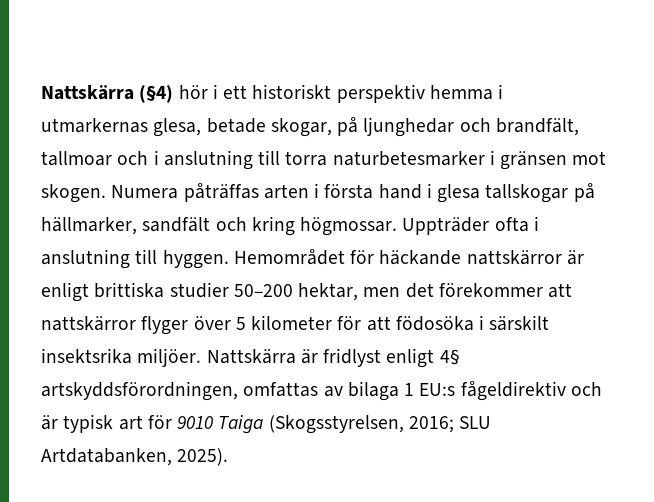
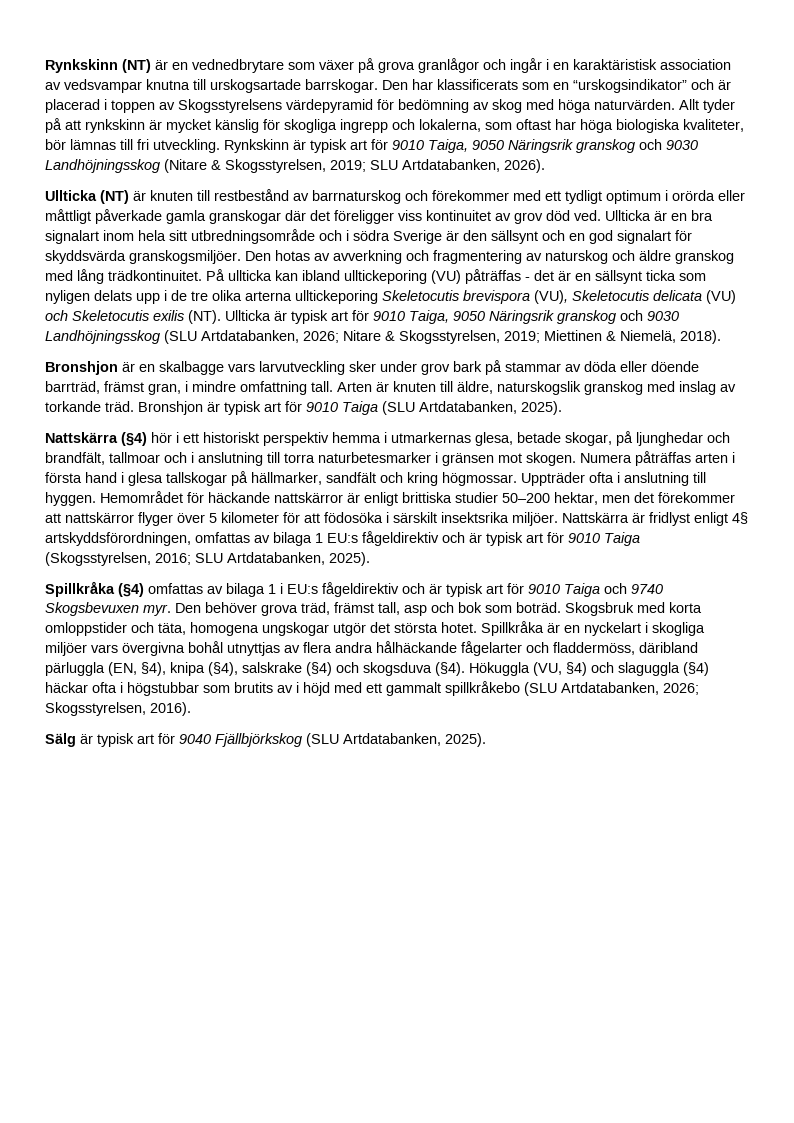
+ Rynkskinn (NT) är en vednedbrytare som växer på grova granlågor och ingår i en karaktäristisk association av vedsvampar knutna till urskogsartade barrskogar. Den har klassificerats som en “urskogsindikator” och är placerad i toppen av Skogsstyrelsens värdepyramid för bedömning av skog med höga naturvärden. Allt tyder på att rynkskinn är mycket känslig för skogliga ingrepp och lokalerna, som oftast har höga biologiska kvaliteter, bör lämnas till fri utveckling. Rynkskinn är typisk art för 9010 Taiga, 9050 Näringsrik granskog och 9030 Landhöjningsskog (Nitare & Skogsstyrelsen, 2019; SLU Artdatabanken, 2026).
+ Ullticka (NT) är knuten till restbestånd av barrnaturskog och förekommer med ett tydligt optimum i orörda eller måttligt påverkade gamla granskogar där det föreligger viss kontinuitet av grov död ved. Ullticka är en bra signalart inom hela sitt utbredningsområde och i södra Sverige är den sällsynt och en god signalart för skyddsvärda granskogsmiljöer. Den hotas av avverkning och fragmentering av naturskog och äldre granskog med lång trädkontinuitet. På ullticka kan ibland ulltickeporing (VU) påträffas - det är en sällsynt ticka som nyligen delats upp i de tre olika arterna ulltickeporing Skeletocutis brevispora (VU), Skeletocutis delicata (VU) och Skeletocutis exilis (NT). Ullticka är typisk art för 9010 Taiga, 9050 Näringsrik granskog och 9030 Landhöjningsskog (SLU Artdatabanken, 2026; Nitare & Skogsstyrelsen, 2019; Miettinen & Niemelä, 2018).
+ Bronshjon är en skalbagge vars larvutveckling sker under grov bark på stammar av döda eller döende barrträd, främst gran, i mindre omfattning tall. Arten är knuten till äldre, naturskogslik granskog med inslag av torkande träd. Bronshjon är typisk art för 9010 Taiga (SLU Artdatabanken, 2025).
+ Spillkråka (§4) omfattas av bilaga 1 i EU:s fågeldirektiv och är typisk art för 9010 Taiga och 9740 Skogsbevuxen myr. Den behöver grova träd, främst tall, asp och bok som boträd. Skogsbruk med korta omloppstider och täta, homogena ungskogar utgör det största hotet. Spillkråka är en nyckelart i skogliga miljöer vars övergivna bohål utnyttjas av flera andra hålhäckande fågelarter och fladdermöss, däribland pärluggla (EN, §4), knipa (§4), salskrake (§4) och skogsduva (§4). Hökuggla (VU, §4) och slaguggla (§4) häckar ofta i högstubbar som brutits av i höjd med ett gammalt spillkråkebo (SLU Artdatabanken, 2026; Skogsstyrelsen, 2016).
+ Sälg är typisk art för 9040 Fjällbjörkskog (SLU Artdatabanken, 2025).

